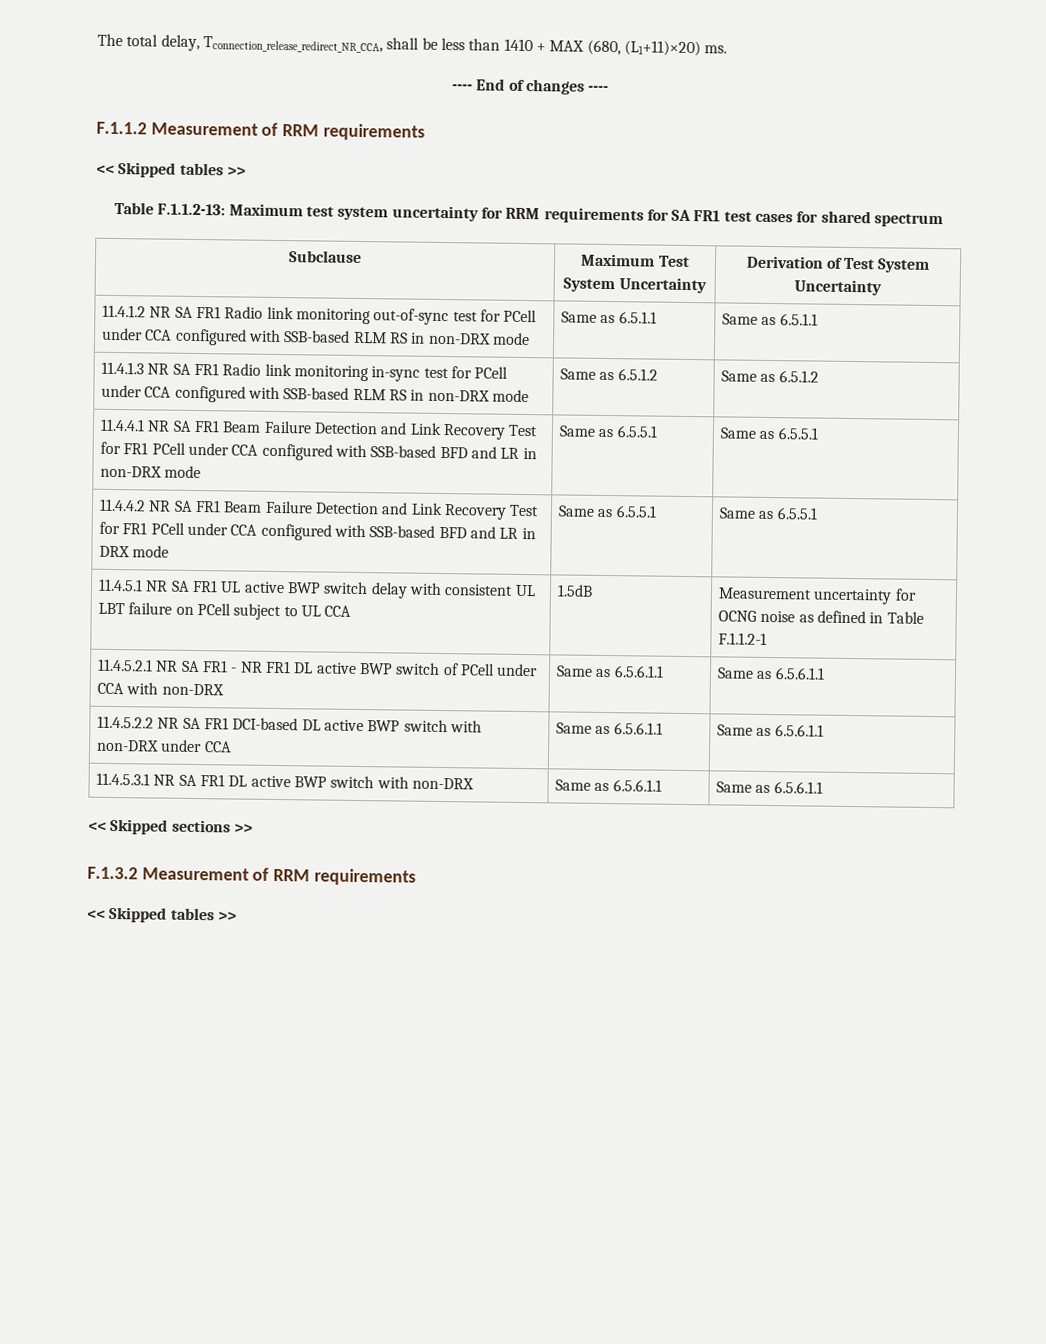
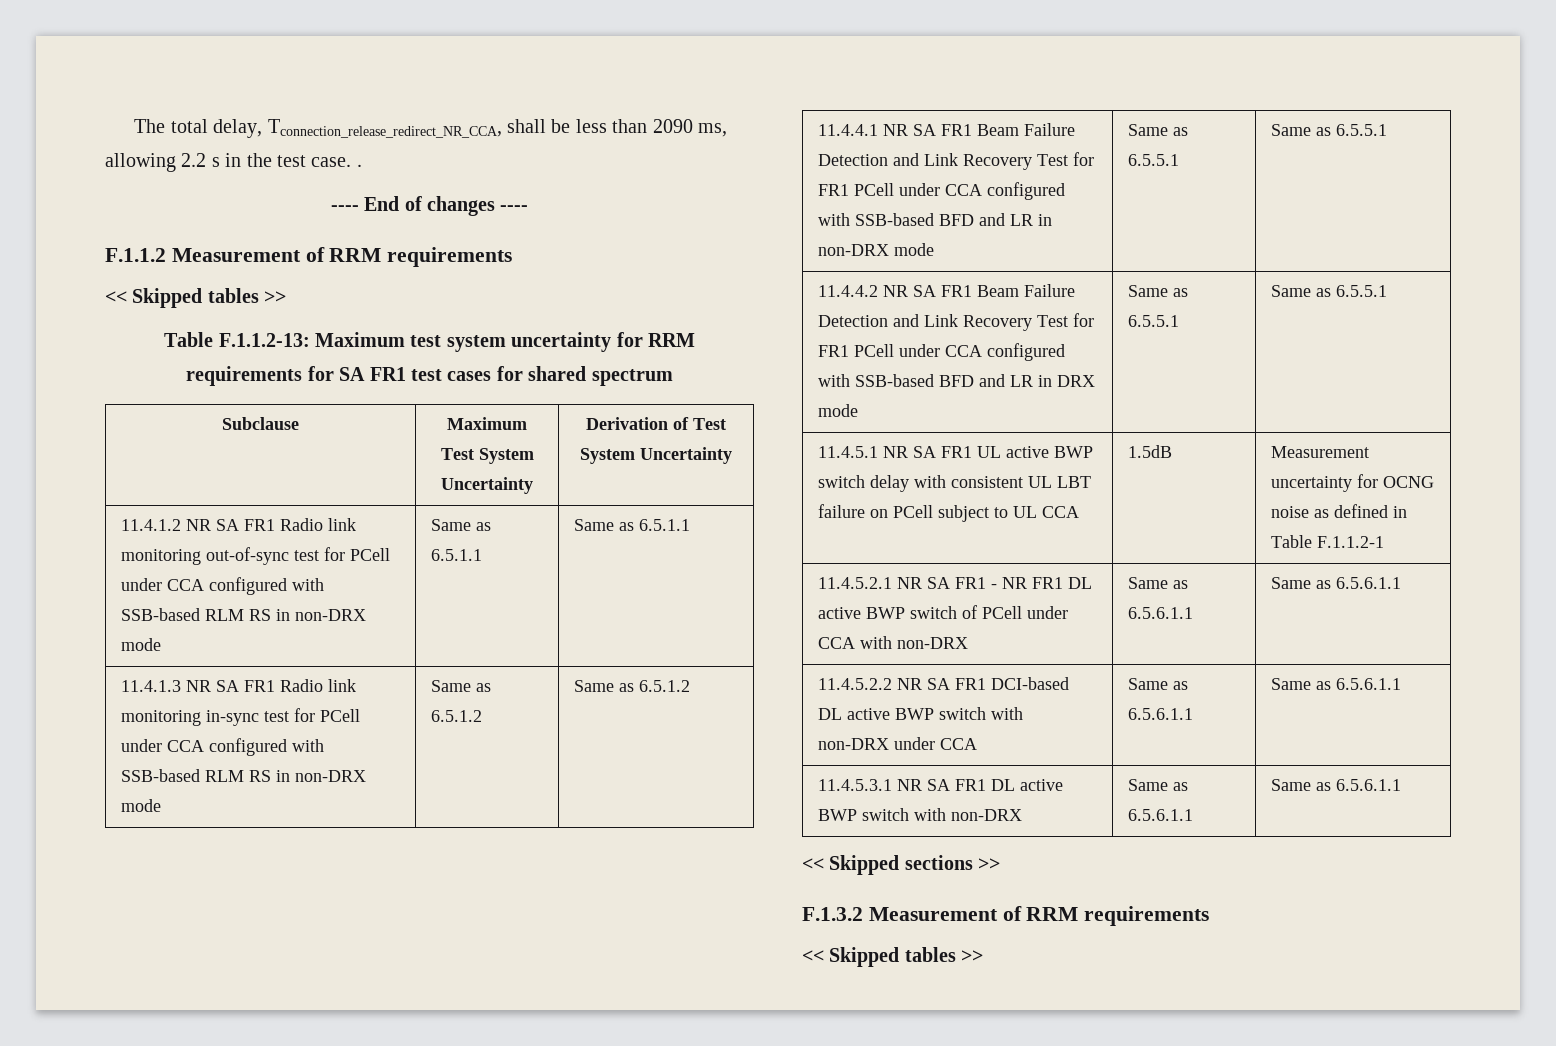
- The total delay, Tconnection_release_redirect_NR_CCA, shall be less than 1410 + MAX (680, (L1+11)×20) ms.
+ The total delay, Tconnection_release_redirect_NR_CCA, shall be less than 2090 ms, allowing 2.2 s in the test case. .

